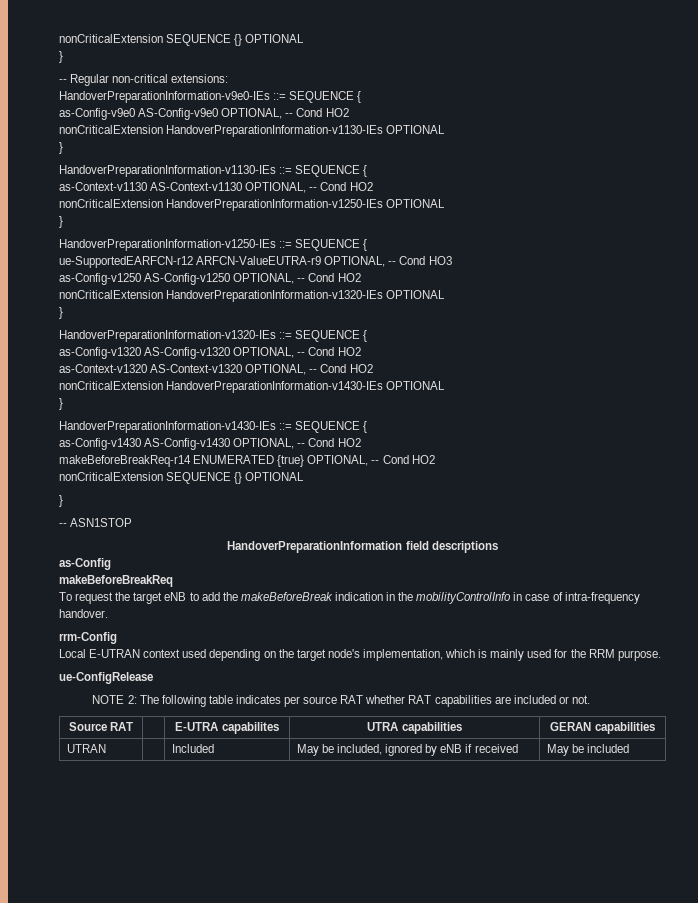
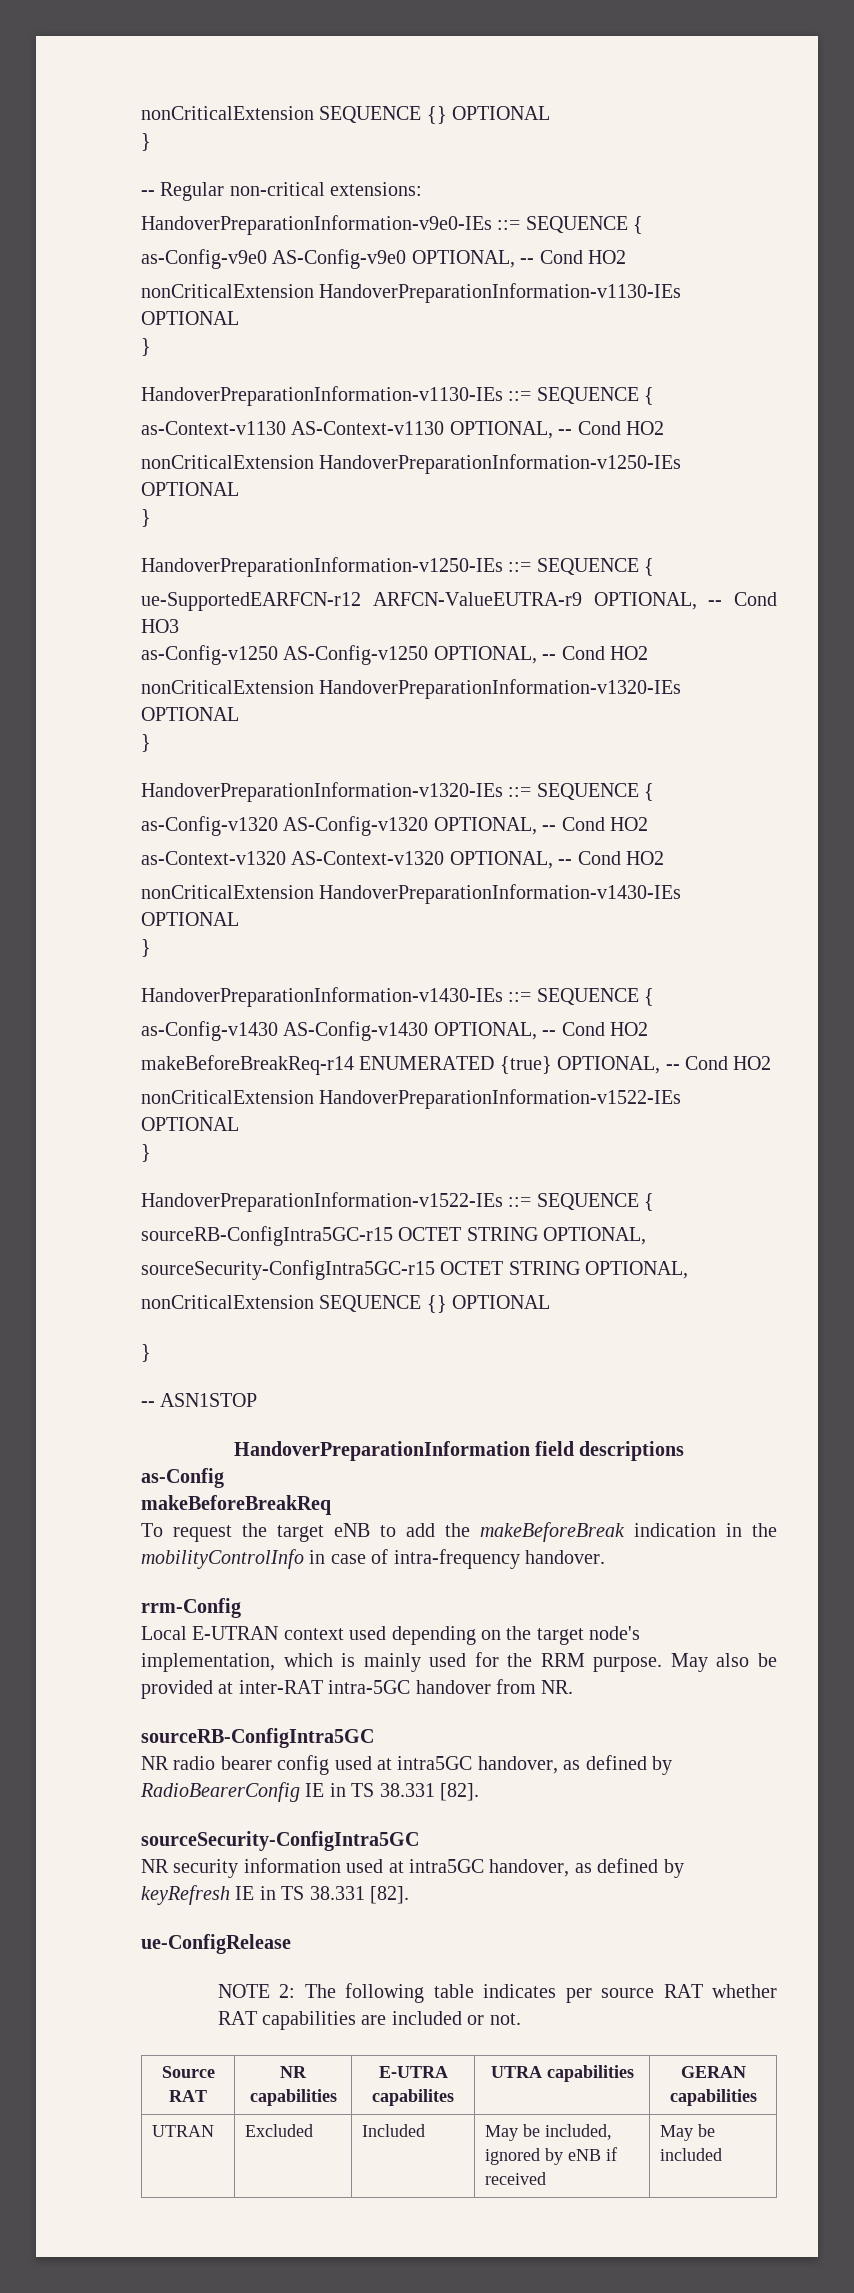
+ nonCriticalExtension HandoverPreparationInformation-v1522-IEs OPTIONAL
+ }
+ HandoverPreparationInformation-v1522-IEs ::= SEQUENCE {
+ sourceRB-ConfigIntra5GC-r15 OCTET STRING OPTIONAL,
+ sourceSecurity-ConfigIntra5GC-r15 OCTET STRING OPTIONAL,
+ May also be provided at inter-RAT intra-5GC handover from NR.
+ sourceRB-ConfigIntra5GC
+ NR radio bearer config used at intra5GC handover, as defined by RadioBearerConfig IE in TS 38.331 [82].
+ sourceSecurity-ConfigIntra5GC
+ NR security information used at intra5GC handover, as defined by keyRefresh IE in TS 38.331 [82].
- Source RAT | | E-UTRA capabilites | UTRA capabilities | GERAN capabilities
+ Source RAT | NR capabilities | E-UTRA capabilites | UTRA capabilities | GERAN capabilities
- UTRAN | | Included | May be included, ignored by eNB if received | May be included
+ UTRAN | Excluded | Included | May be included, ignored by eNB if received | May be included

